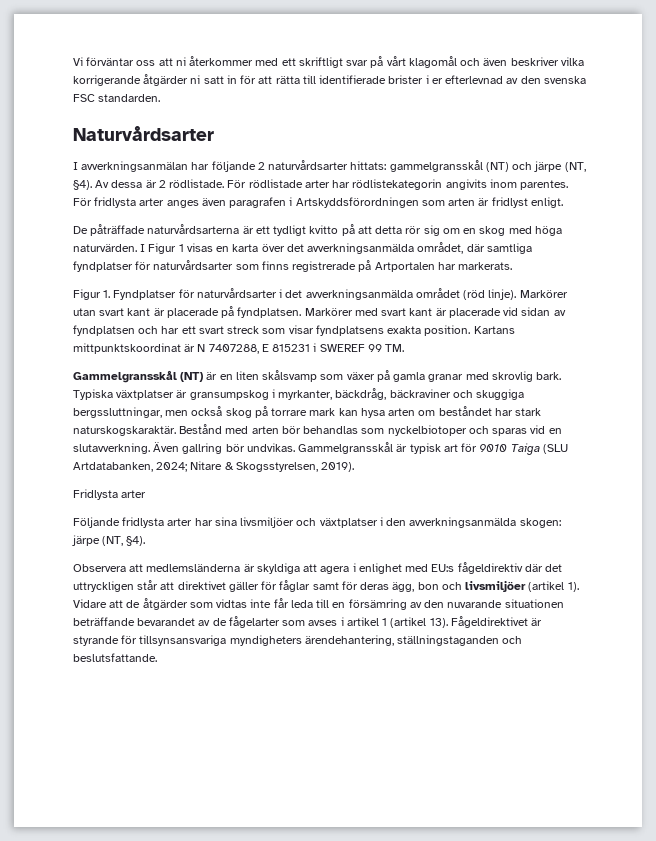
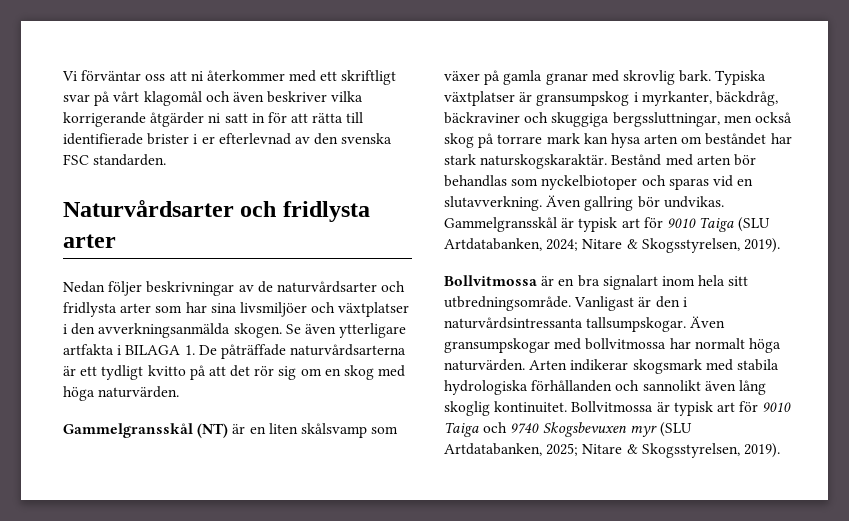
- Naturvårdsarter
- I avverkningsanmälan har följande 2 naturvårdsarter hittats: gammelgransskål (NT) och järpe (NT, §4). Av dessa är 2 rödlistade. För rödlistade arter har rödlistekategorin angivits inom parentes. För fridlysta arter anges även paragrafen i Artskyddsförordningen som arten är fridlyst enligt.
- De påträffade naturvårdsarterna är ett tydligt kvitto på att detta rör sig om en skog med höga naturvärden. I Figur 1 visas en karta över det avverkningsanmälda området, där samtliga fyndplatser för naturvårdsarter som finns registrerade på Artportalen har markerats.
- Figur 1. Fyndplatser för naturvårdsarter i det avverkningsanmälda området (röd linje). Markörer utan svart kant är placerade på fyndplatsen. Markörer med svart kant är placerade vid sidan av fyndplatsen och har ett svart streck som visar fyndplatsens exakta position. Kartans mittpunktskoordinat är N 7407288, E 815231 i SWEREF 99 TM.
+ Naturvårdsarter och fridlysta arter
+ Nedan följer beskrivningar av de naturvårdsarter och fridlysta arter som har sina livsmiljöer och växtplatser i den avverkningsanmälda skogen. Se även ytterligare artfakta i BILAGA 1. De påträffade naturvårdsarterna är ett tydligt kvitto på att det rör sig om en skog med höga naturvärden.
- Fridlysta arter
- Följande fridlysta arter har sina livsmiljöer och växtplatser i den avverkningsanmälda skogen: järpe (NT, §4).
- Observera att medlemsländerna är skyldiga att agera i enlighet med EU:s fågeldirektiv där det uttryckligen står att direktivet gäller för fåglar samt för deras ägg, bon och livsmiljöer (artikel 1). Vidare att de åtgärder som vidtas inte får leda till en försämring av den nuvarande situationen beträffande bevarandet av de fågelarter som avses i artikel 1 (artikel 13). Fågeldirektivet är styrande för tillsynsansvariga myndigheters ärendehantering, ställningstaganden och beslutsfattande.
+ Bollvitmossa är en bra signalart inom hela sitt utbredningsområde. Vanligast är den i naturvårdsintressanta tallsumpskogar. Även gransumpskogar med bollvitmossa har normalt höga naturvärden. Arten indikerar skogsmark med stabila hydrologiska förhållanden och sannolikt även lång skoglig kontinuitet. Bollvitmossa är typisk art för 9010 Taiga och 9740 Skogsbevuxen myr (SLU Artdatabanken, 2025; Nitare & Skogsstyrelsen, 2019).

